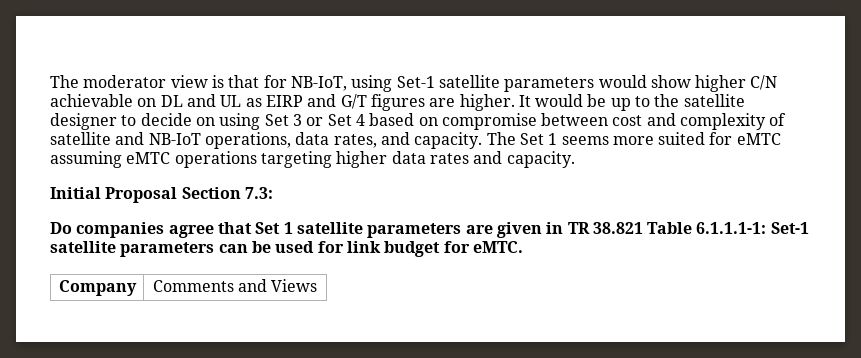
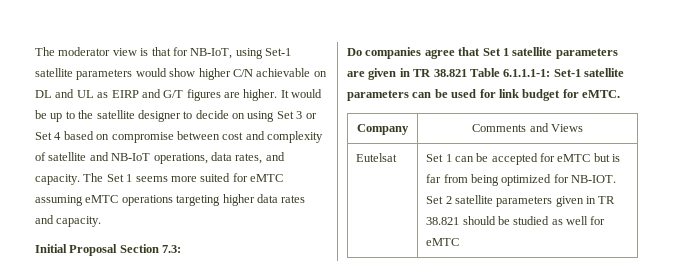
+ Eutelsat | Set 1 can be accepted for eMTC but is far from being optimized for NB-IOT. Set 2 satellite parameters given in TR 38.821 should be studied as well for eMTC

